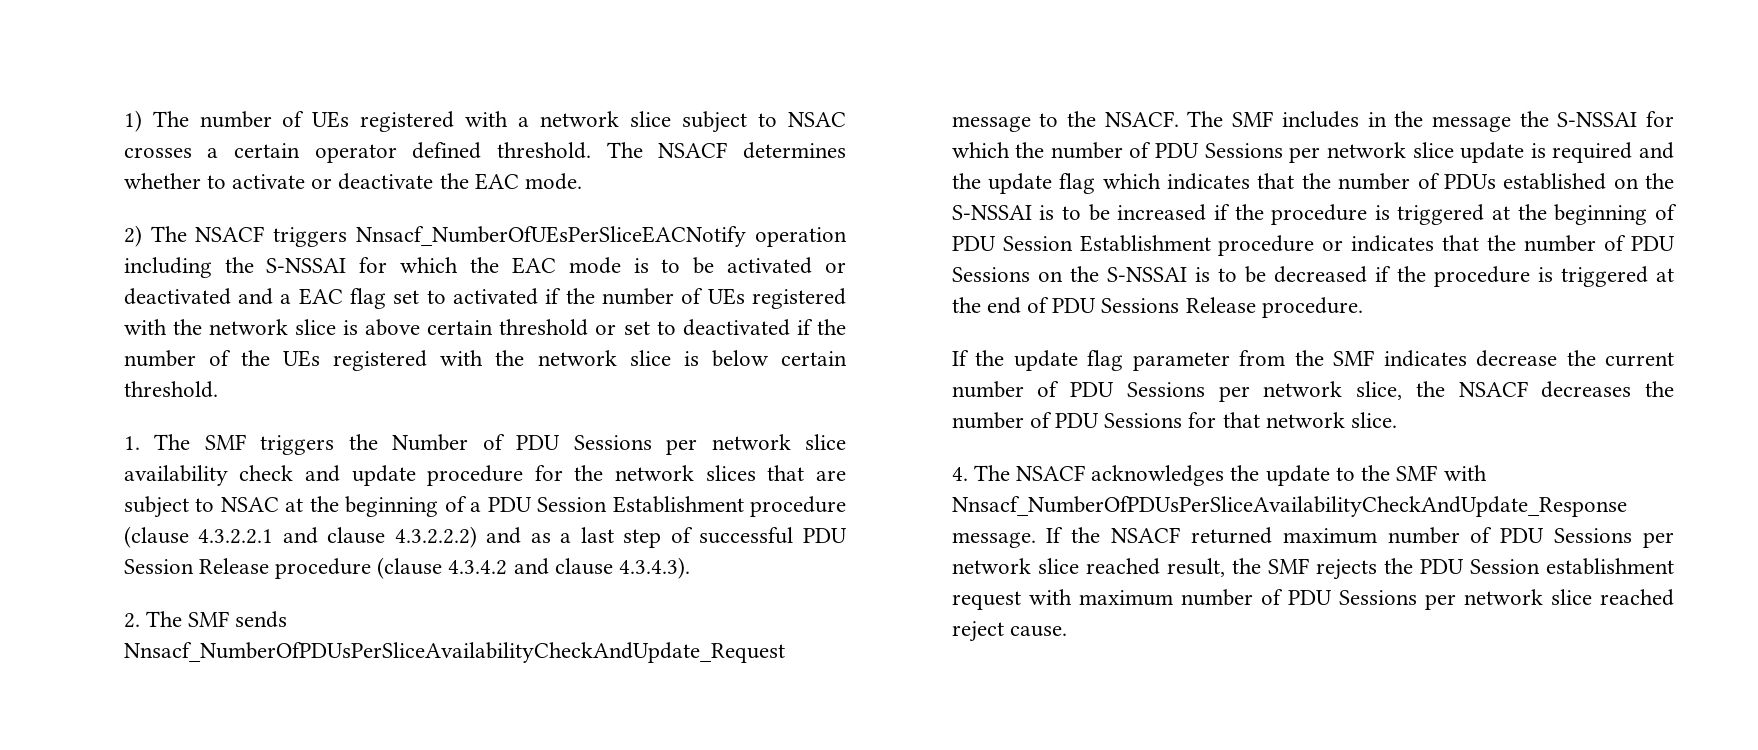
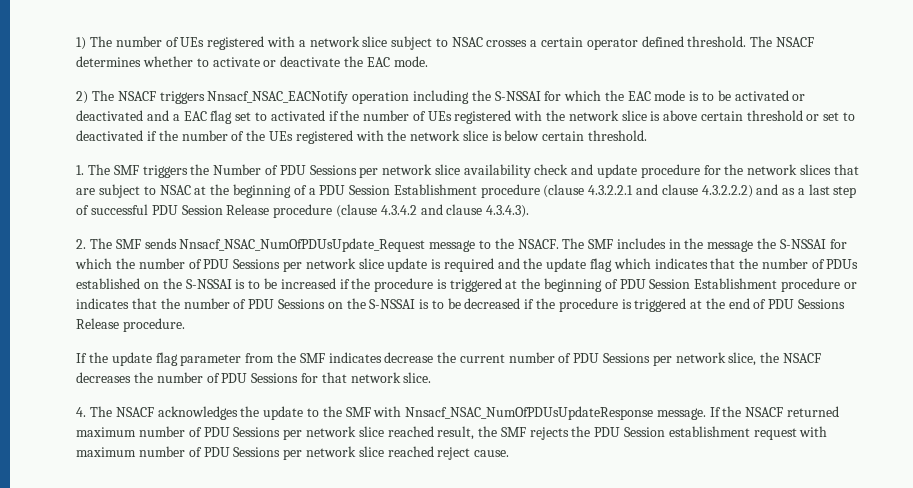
- 2) The NSACF triggers Nnsacf_NumberOfUEsPerSliceEACNotify operation including the S-NSSAI for which the EAC mode is to be activated or deactivated and a EAC flag set to activated if the number of UEs registered with the network slice is above certain threshold or set to deactivated if the number of the UEs registered with the network slice is below certain threshold.
+ 2) The NSACF triggers Nnsacf_NSAC_EACNotify operation including the S-NSSAI for which the EAC mode is to be activated or deactivated and a EAC flag set to activated if the number of UEs registered with the network slice is above certain threshold or set to deactivated if the number of the UEs registered with the network slice is below certain threshold.
- 2. The SMF sends Nnsacf_NumberOfPDUsPerSliceAvailabilityCheckAndUpdate_Request message to the NSACF.
+ 2. The SMF sends Nnsacf_NSAC_NumOfPDUsUpdate_Request message to the NSACF.
- 4. The NSACF acknowledges the update to the SMF with Nnsacf_NumberOfPDUsPerSliceAvailabilityCheckAndUpdate_Response message.
+ 4. The NSACF acknowledges the update to the SMF with Nnsacf_NSAC_NumOfPDUsUpdateResponse message.

